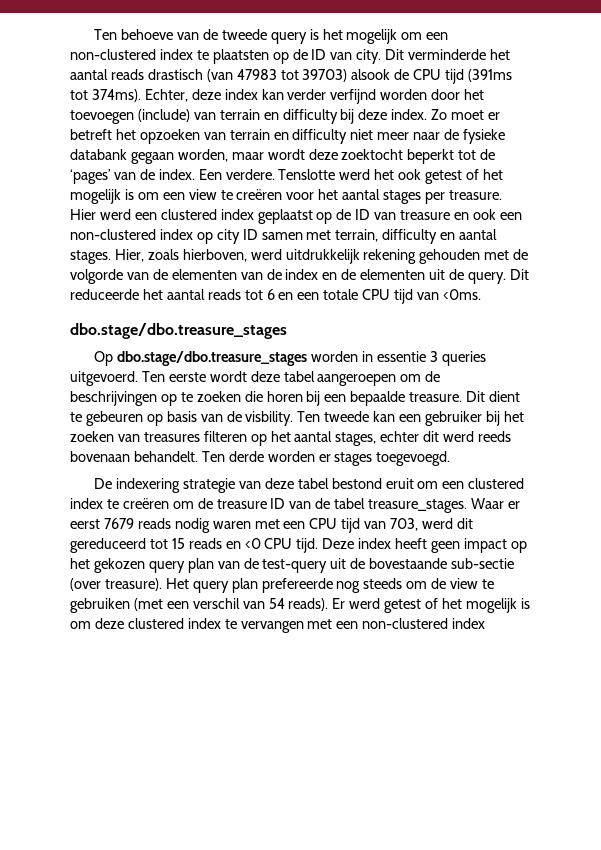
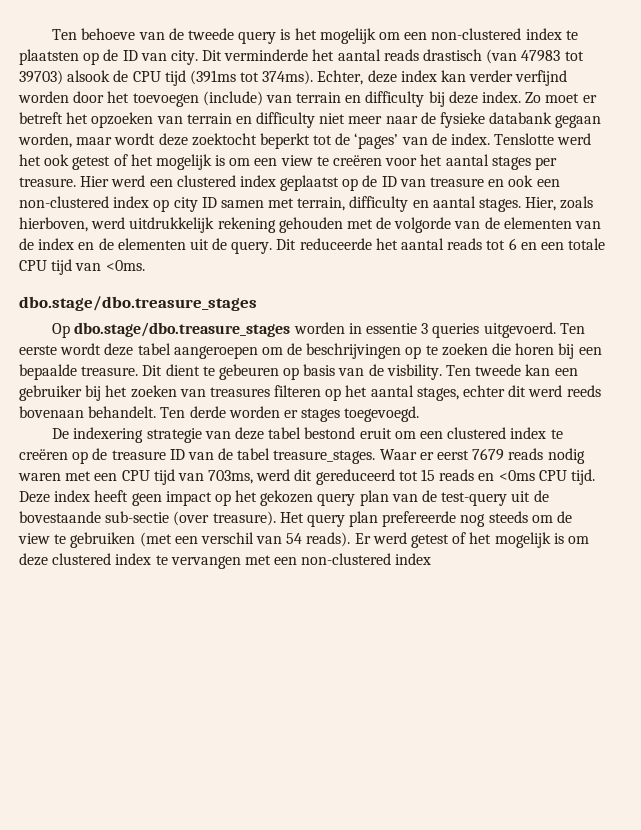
- Een verdere.
- De indexering strategie van deze tabel bestond eruit om een clustered index te creëren om de treasure ID van de tabel treasure_stages.
+ De indexering strategie van deze tabel bestond eruit om een clustered index te creëren op de treasure ID van de tabel treasure_stages.
- Waar er eerst 7679 reads nodig waren met een CPU tijd van 703, werd dit gereduceerd tot 15 reads en <0 CPU tijd.
+ Waar er eerst 7679 reads nodig waren met een CPU tijd van 703ms, werd dit gereduceerd tot 15 reads en <0ms CPU tijd.

